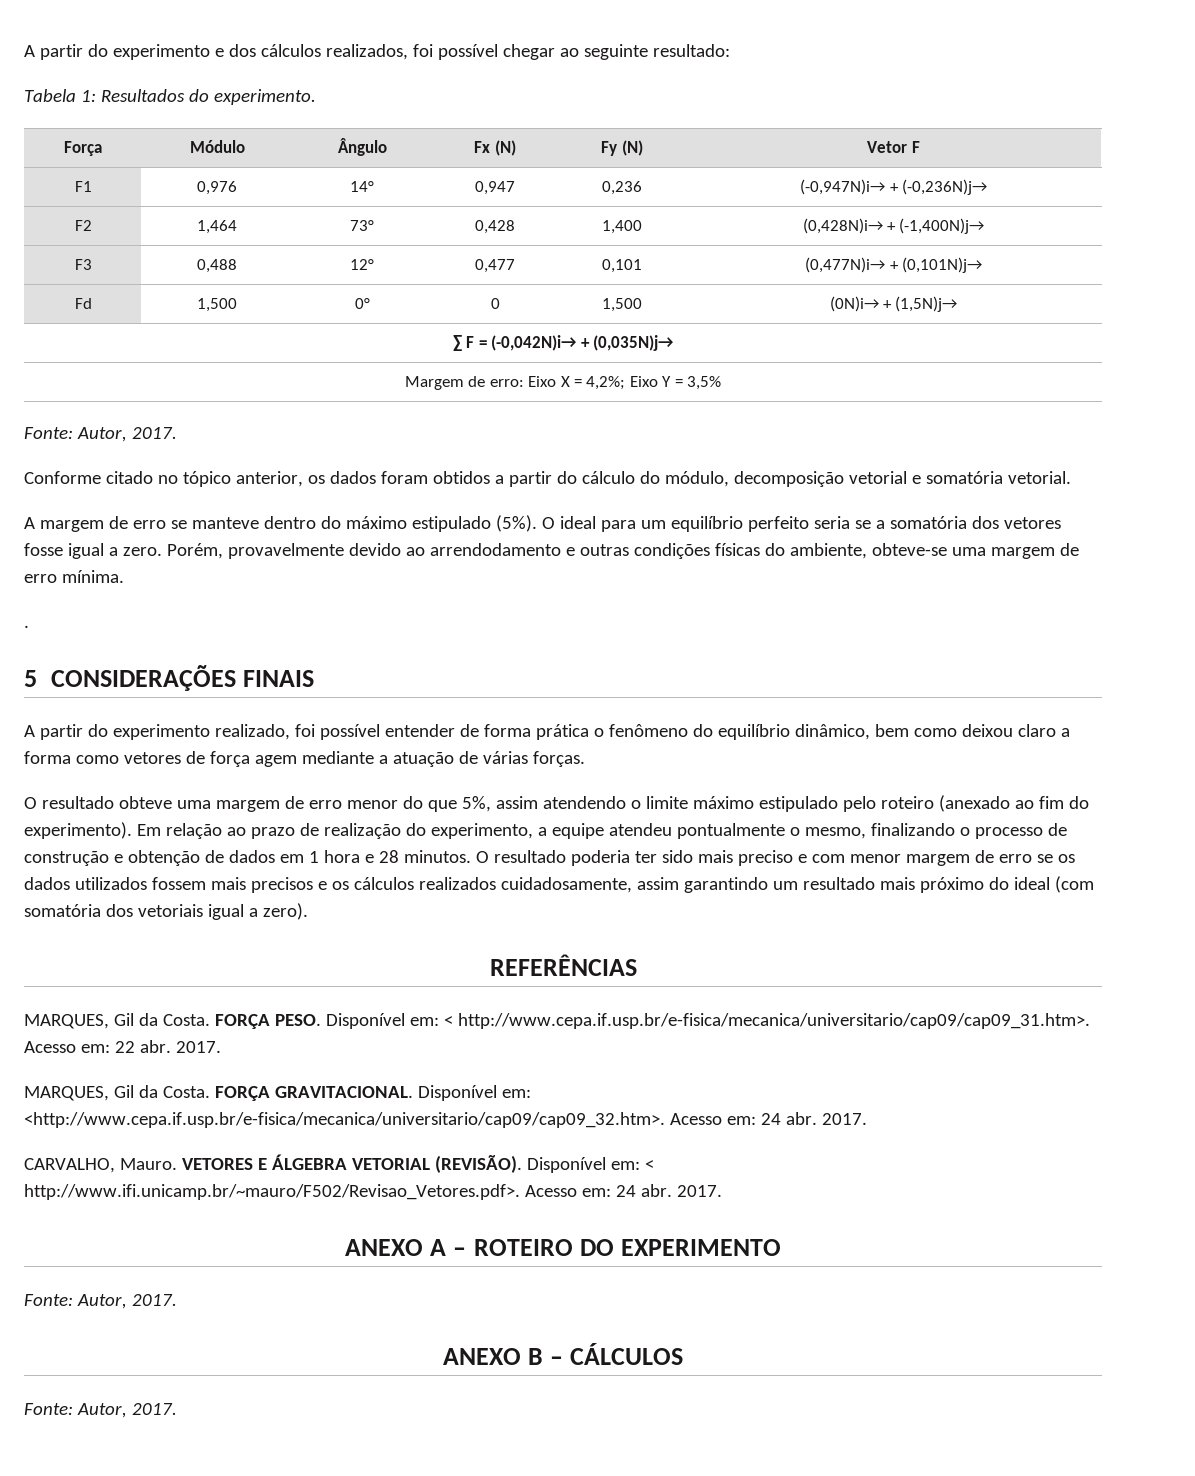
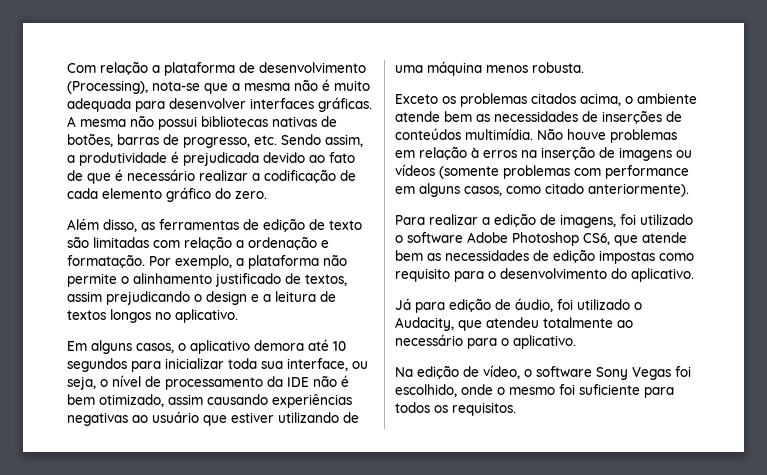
- A partir do experimento e dos cálculos realizados, foi possível chegar ao seguinte resultado:
- Tabela 1: Resultados do experimento.
- Força | Módulo | Ângulo | Fx (N) | Fy (N) | Vetor F
- F1 | 0,976 | 14° | 0,947 | 0,236 | (-0,947N)i→ + (-0,236N)j→
- F2 | 1,464 | 73° | 0,428 | 1,400 | (0,428N)i→ + (-1,400N)j→
- F3 | 0,488 | 12° | 0,477 | 0,101 | (0,477N)i→ + (0,101N)j→
- Fd | 1,500 | 0° | 0 | 1,500 | (0N)i→ + (1,5N)j→
- ∑ F = (-0,042N)i→ + (0,035N)j→
- Margem de erro: Eixo X = 4,2%; Eixo Y = 3,5%
- Fonte: Autor, 2017.
- Conforme citado no tópico anterior, os dados foram obtidos a partir do cálculo do módulo, decomposição vetorial e somatória vetorial.
- A margem de erro se manteve dentro do máximo estipulado (5%). O ideal para um equilíbrio perfeito seria se a somatória dos vetores fosse igual a zero. Porém, provavelmente devido ao arrendodamento e outras condições físicas do ambiente, obteve-se uma margem de erro mínima.
- .
- 5 CONSIDERAÇÕES FINAIS
- A partir do experimento realizado, foi possível entender de forma prática o fenômeno do equilíbrio dinâmico, bem como deixou claro a forma como vetores de força agem mediante a atuação de várias forças.
- O resultado obteve uma margem de erro menor do que 5%, assim atendendo o limite máximo estipulado pelo roteiro (anexado ao fim do experimento). Em relação ao prazo de realização do experimento, a equipe atendeu pontualmente o mesmo, finalizando o processo de construção e obtenção de dados em 1 hora e 28 minutos. O resultado poderia ter sido mais preciso e com menor margem de erro se os dados utilizados fossem mais precisos e os cálculos realizados cuidadosamente, assim garantindo um resultado mais próximo do ideal (com somatória dos vetoriais igual a zero).
- REFERÊNCIAS
- MARQUES, Gil da Costa. FORÇA PESO. Disponível em: < http://www.cepa.if.usp.br/e-fisica/mecanica/universitario/cap09/cap09_31.htm>. Acesso em: 22 abr. 2017.
- MARQUES, Gil da Costa. FORÇA GRAVITACIONAL. Disponível em: <http://www.cepa.if.usp.br/e-fisica/mecanica/universitario/cap09/cap09_32.htm>. Acesso em: 24 abr. 2017.
- CARVALHO, Mauro. VETORES E ÁLGEBRA VETORIAL (REVISÃO). Disponível em: < http://www.ifi.unicamp.br/~mauro/F502/Revisao_Vetores.pdf>. Acesso em: 24 abr. 2017.
- ANEXO A – ROTEIRO DO EXPERIMENTO
- Fonte: Autor, 2017.
- ANEXO B – CÁLCULOS
- Fonte: Autor, 2017.
+ Com relação a plataforma de desenvolvimento (Processing), nota-se que a mesma não é muito adequada para desenvolver interfaces gráficas. A mesma não possui bibliotecas nativas de botões, barras de progresso, etc. Sendo assim, a produtividade é prejudicada devido ao fato de que é necessário realizar a codificação de cada elemento gráfico do zero.
+ Além disso, as ferramentas de edição de texto são limitadas com relação a ordenação e formatação. Por exemplo, a plataforma não permite o alinhamento justificado de textos, assim prejudicando o design e a leitura de textos longos no aplicativo.
+ Em alguns casos, o aplicativo demora até 10 segundos para inicializar toda sua interface, ou seja, o nível de processamento da IDE não é bem otimizado, assim causando experiências negativas ao usuário que estiver utilizando de uma máquina menos robusta.
+ Exceto os problemas citados acima, o ambiente atende bem as necessidades de inserções de conteúdos multimídia. Não houve problemas em relação à erros na inserção de imagens ou vídeos (somente problemas com performance em alguns casos, como citado anteriormente).
+ Para realizar a edição de imagens, foi utilizado o software Adobe Photoshop CS6, que atende bem as necessidades de edição impostas como requisito para o desenvolvimento do aplicativo.
+ Já para edição de áudio, foi utilizado o Audacity, que atendeu totalmente ao necessário para o aplicativo.
+ Na edição de vídeo, o software Sony Vegas foi escolhido, onde o mesmo foi suficiente para todos os requisitos.

